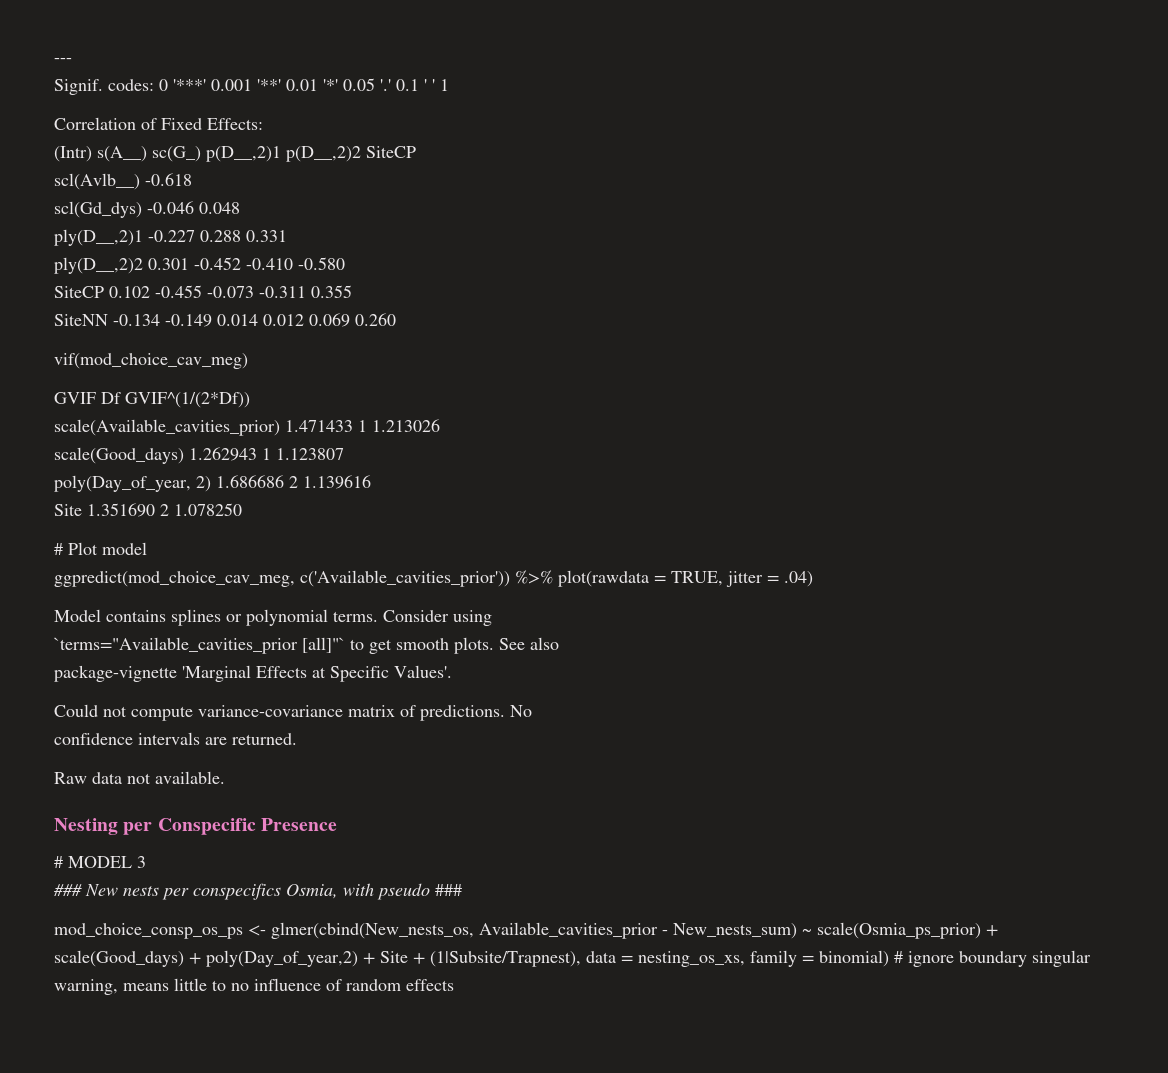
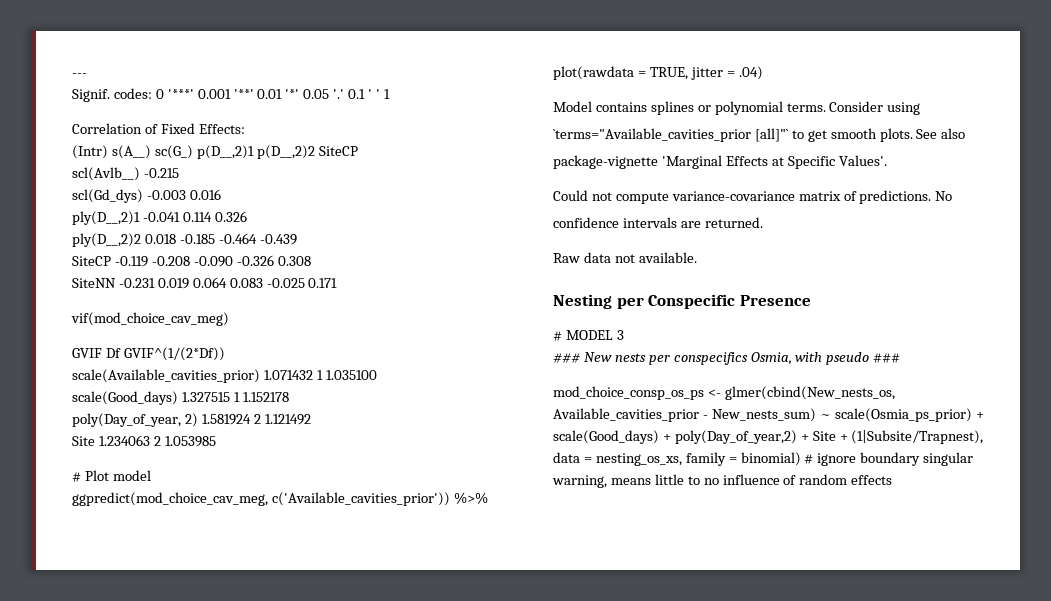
- scl(Avlb__) -0.618
+ scl(Avlb__) -0.215
- scl(Gd_dys) -0.046 0.048
+ scl(Gd_dys) -0.003 0.016
- ply(D__,2)1 -0.227 0.288 0.331
- ply(D__,2)2 0.301 -0.452 -0.410 -0.580
- SiteCP 0.102 -0.455 -0.073 -0.311 0.355
- SiteNN -0.134 -0.149 0.014 0.012 0.069 0.260
+ ply(D__,2)1 -0.041 0.114 0.326
+ ply(D__,2)2 0.018 -0.185 -0.464 -0.439
+ SiteCP -0.119 -0.208 -0.090 -0.326 0.308
+ SiteNN -0.231 0.019 0.064 0.083 -0.025 0.171
- scale(Available_cavities_prior) 1.471433 1 1.213026
- scale(Good_days) 1.262943 1 1.123807
- poly(Day_of_year, 2) 1.686686 2 1.139616
- Site 1.351690 2 1.078250
+ scale(Available_cavities_prior) 1.071432 1 1.035100
+ scale(Good_days) 1.327515 1 1.152178
+ poly(Day_of_year, 2) 1.581924 2 1.121492
+ Site 1.234063 2 1.053985

